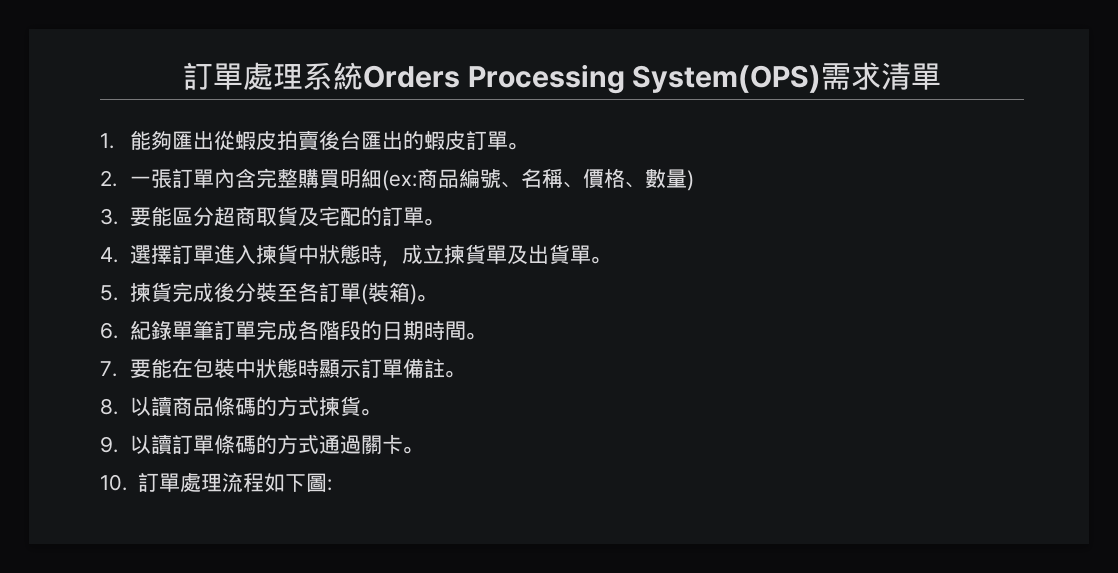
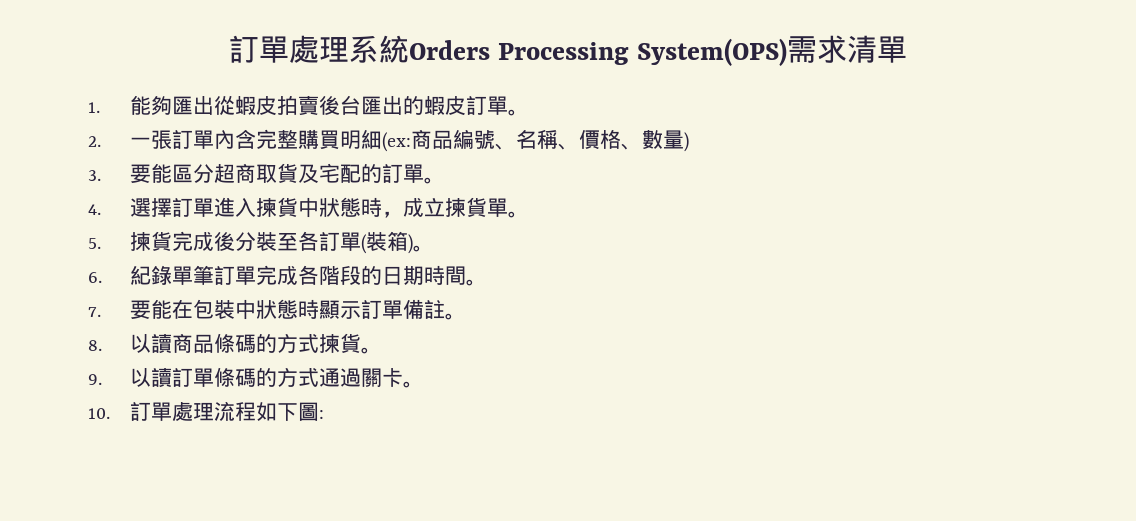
- 4.選擇訂單進入揀貨中狀態時，成立揀貨單及出貨單。
+ 4.選擇訂單進入揀貨中狀態時，成立揀貨單。

